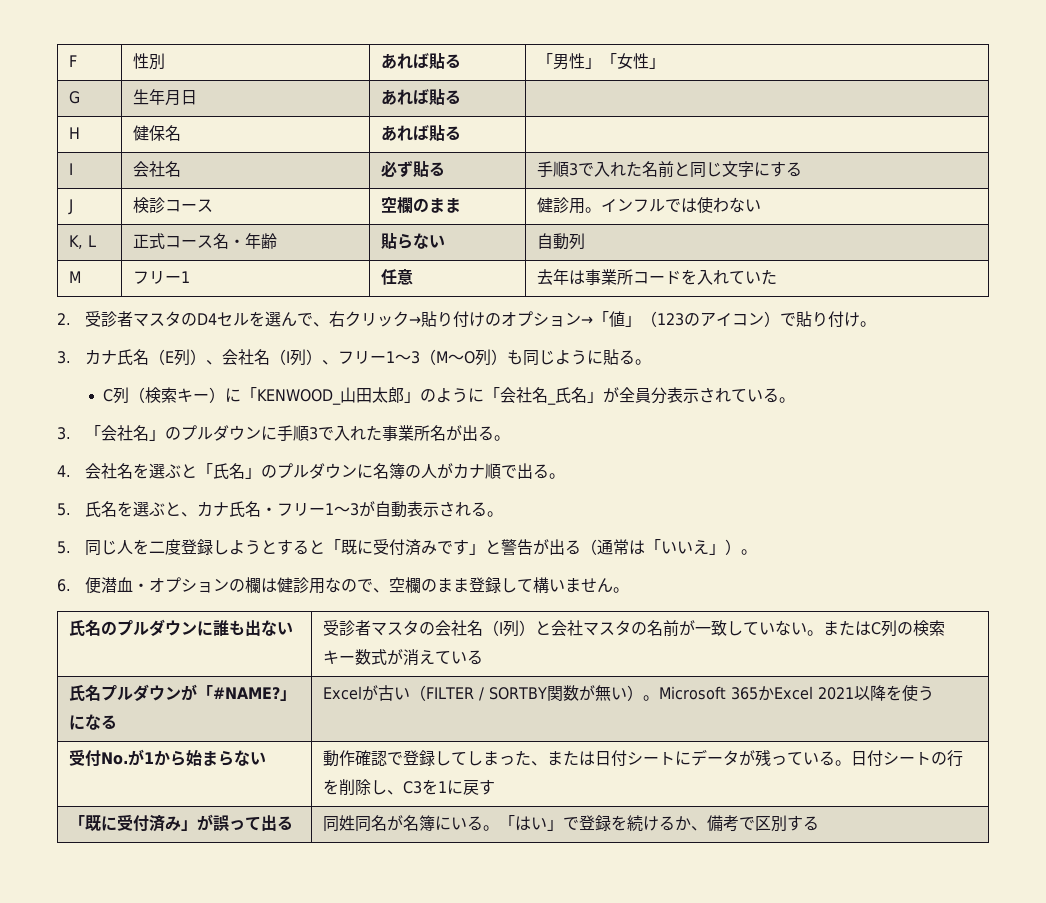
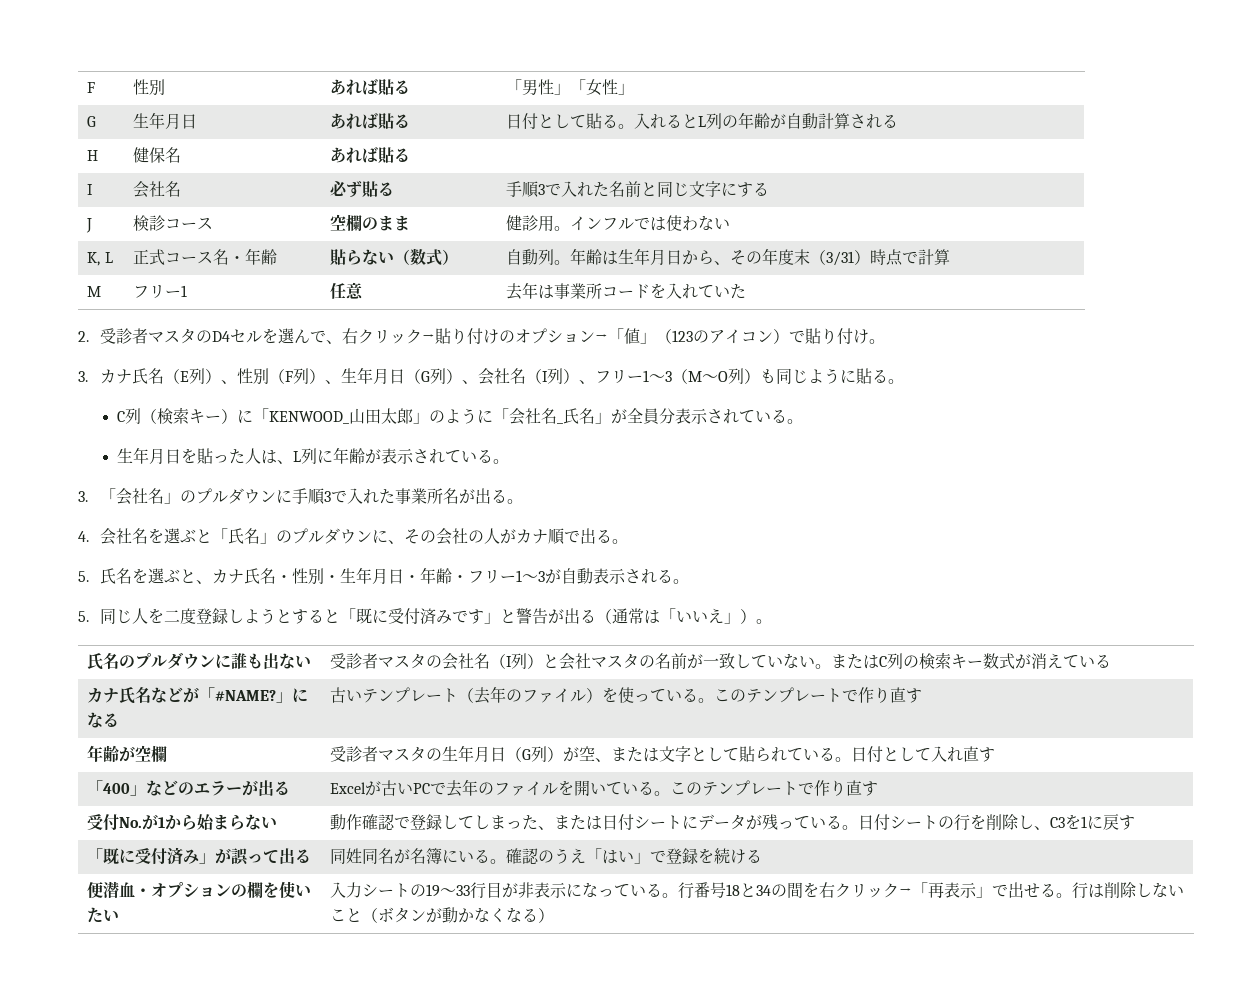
- G | 生年月日 | あれば貼る |
+ G | 生年月日 | あれば貼る | 日付として貼る。入れるとL列の年齢が自動計算される
- K, L | 正式コース名・年齢 | 貼らない | 自動列
+ K, L | 正式コース名・年齢 | 貼らない（数式） | 自動列。年齢は生年月日から、その年度末（3/31）時点で計算
- 3.カナ氏名（E列）、会社名（I列）、フリー1〜3（M〜O列）も同じように貼る。
+ 3.カナ氏名（E列）、性別（F列）、生年月日（G列）、会社名（I列）、フリー1〜3（M〜O列）も同じように貼る。
+ 生年月日を貼った人は、L列に年齢が表示されている。
- 4.会社名を選ぶと「氏名」のプルダウンに名簿の人がカナ順で出る。
+ 4.会社名を選ぶと「氏名」のプルダウンに、その会社の人がカナ順で出る。
- 5.氏名を選ぶと、カナ氏名・フリー1〜3が自動表示される。
+ 5.氏名を選ぶと、カナ氏名・性別・生年月日・年齢・フリー1〜3が自動表示される。
- 6.便潜血・オプションの欄は健診用なので、空欄のまま登録して構いません。
- 氏名プルダウンが「#NAME?」になる | Excelが古い（FILTER / SORTBY関数が無い）。Microsoft 365かExcel 2021以降を使う
+ カナ氏名などが「#NAME?」になる | 古いテンプレート（去年のファイル）を使っている。このテンプレートで作り直す
+ 年齢が空欄 | 受診者マスタの生年月日（G列）が空、または文字として貼られている。日付として入れ直す
+ 「400」などのエラーが出る | Excelが古いPCで去年のファイルを開いている。このテンプレートで作り直す
- 「既に受付済み」が誤って出る | 同姓同名が名簿にいる。「はい」で登録を続けるか、備考で区別する
+ 「既に受付済み」が誤って出る | 同姓同名が名簿にいる。確認のうえ「はい」で登録を続ける
+ 便潜血・オプションの欄を使いたい | 入力シートの19〜33行目が非表示になっている。行番号18と34の間を右クリック→「再表示」で出せる。行は削除しないこと（ボタンが動かなくなる）

